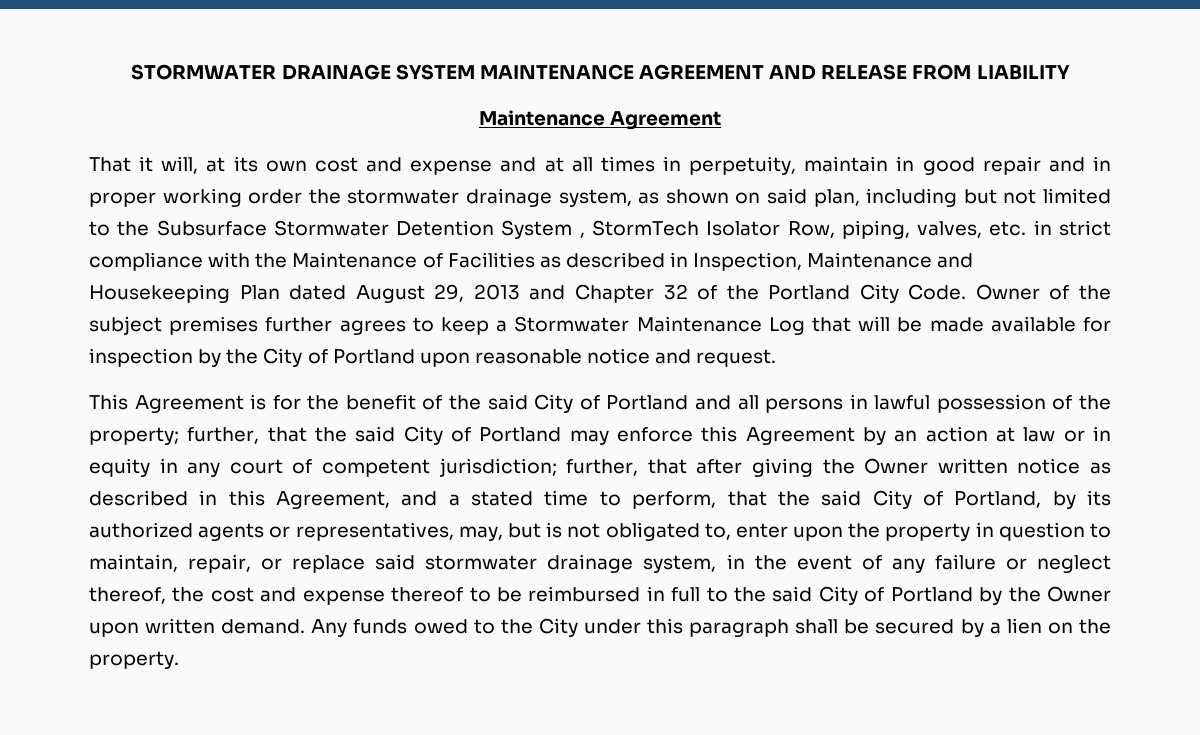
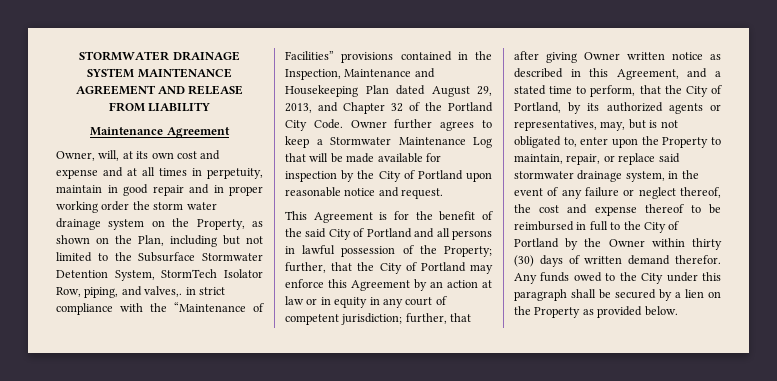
- That it will, at its own cost and expense and at all times in perpetuity, maintain in good repair and in proper working order the stormwater drainage system, as shown on said plan, including but not limited to the Subsurface Stormwater Detention System , StormTech Isolator Row, piping, valves, etc. in strict compliance with the Maintenance of Facilities as described in Inspection, Maintenance and Housekeeping Plan dated August 29, 2013 and Chapter 32 of the Portland City Code.
+ Owner, will, at its own cost and expense and at all times in perpetuity, maintain in good repair and in proper working order the storm water drainage system on the Property, as shown on the Plan, including but not limited to the Subsurface Stormwater Detention System, StormTech Isolator Row, piping, and valves,. in strict compliance with the “Maintenance of Facilities” provisions contained in the Inspection, Maintenance and Housekeeping Plan dated August 29, 2013, and Chapter 32 of the Portland City Code.
- Owner of the subject premises further agrees to keep a Stormwater Maintenance Log that will be made available for inspection by the City of Portland upon reasonable notice and request.
+ Owner further agrees to keep a Stormwater Maintenance Log that will be made available for inspection by the City of Portland upon reasonable notice and request.
- This Agreement is for the benefit of the said City of Portland and all persons in lawful possession of the property;
+ This Agreement is for the benefit of the said City of Portland and all persons in lawful possession of the Property;
- further, that the said City of Portland may enforce this Agreement by an action at law or in equity in any court of competent jurisdiction;
+ further, that the City of Portland may enforce this Agreement by an action at law or in equity in any court of competent jurisdiction;
- further, that after giving the Owner written notice as described in this Agreement, and a stated time to perform, that the said City of Portland, by its authorized agents or representatives, may, but is not obligated to, enter upon the property in question to maintain, repair, or replace said stormwater drainage system, in the event of any failure or neglect thereof, the cost and expense thereof to be reimbursed in full to the said City of Portland by the Owner upon written demand.
+ further, that after giving Owner written notice as described in this Agreement, and a stated time to perform, that the City of Portland, by its authorized agents or representatives, may, but is not obligated to, enter upon the Property to maintain, repair, or replace said stormwater drainage system, in the event of any failure or neglect thereof, the cost and expense thereof to be reimbursed in full to the City of Portland by the Owner within thirty (30) days of written demand therefor.
- Any funds owed to the City under this paragraph shall be secured by a lien on the property.
+ Any funds owed to the City under this paragraph shall be secured by a lien on the Property as provided below.

